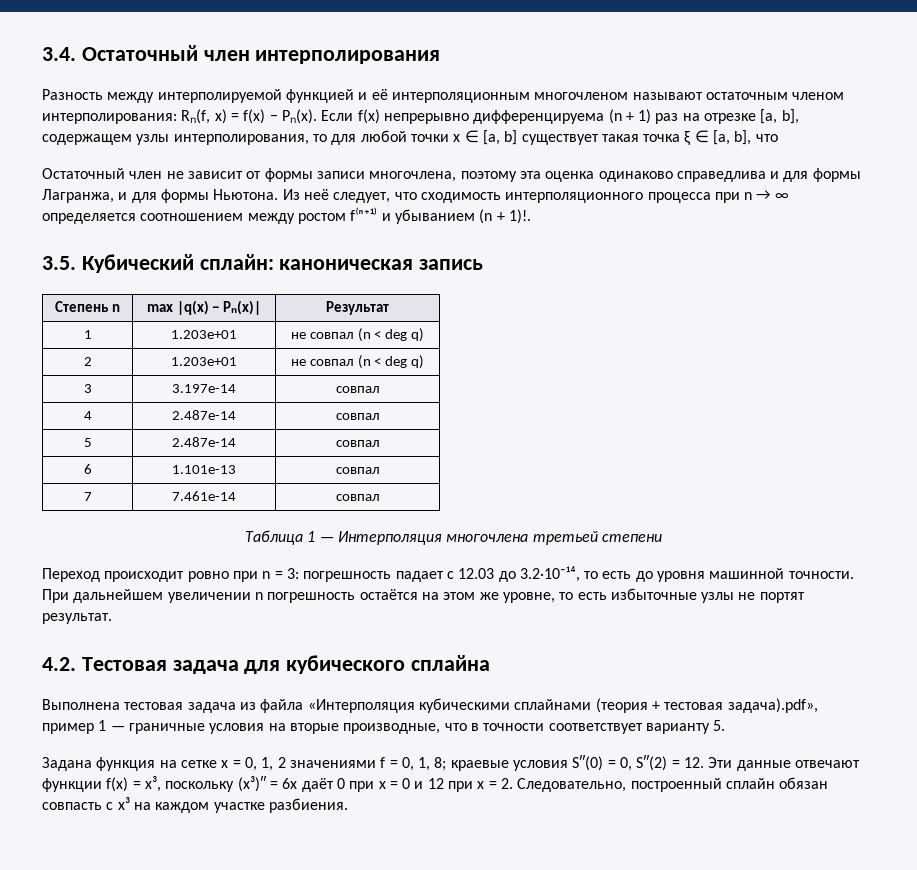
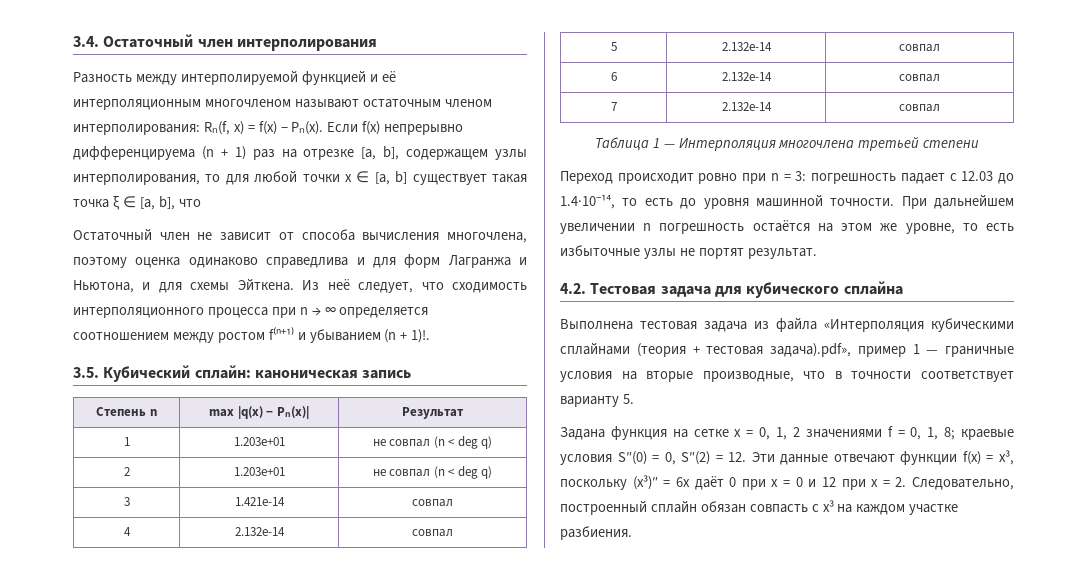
- Остаточный член не зависит от формы записи многочлена, поэтому эта оценка одинаково справедлива и для формы Лагранжа, и для формы Ньютона.
+ Остаточный член не зависит от способа вычисления многочлена, поэтому оценка одинаково справедлива и для форм Лагранжа и Ньютона, и для схемы Эйткена.
- 3 | 3.197e-14 | совпал
+ 3 | 1.421e-14 | совпал
- 4 | 2.487e-14 | совпал
+ 4 | 2.132e-14 | совпал
- 5 | 2.487e-14 | совпал
+ 5 | 2.132e-14 | совпал
- 6 | 1.101e-13 | совпал
+ 6 | 2.132e-14 | совпал
- 7 | 7.461e-14 | совпал
+ 7 | 2.132e-14 | совпал
- Переход происходит ровно при n = 3: погрешность падает с 12.03 до 3.2·10⁻¹⁴, то есть до уровня машинной точности.
+ Переход происходит ровно при n = 3: погрешность падает с 12.03 до 1.4·10⁻¹⁴, то есть до уровня машинной точности.

